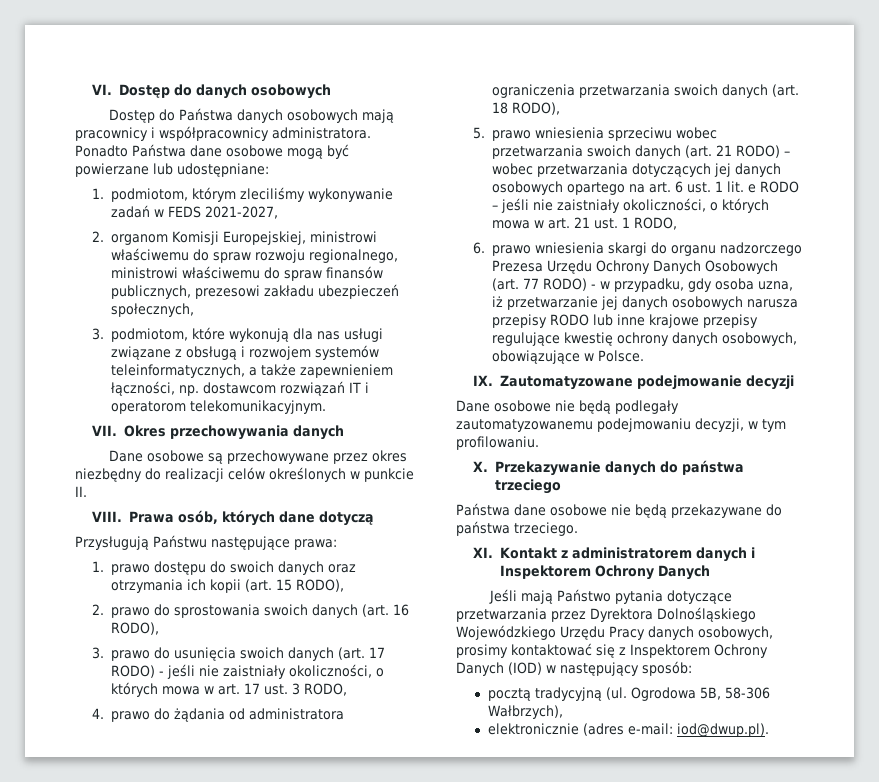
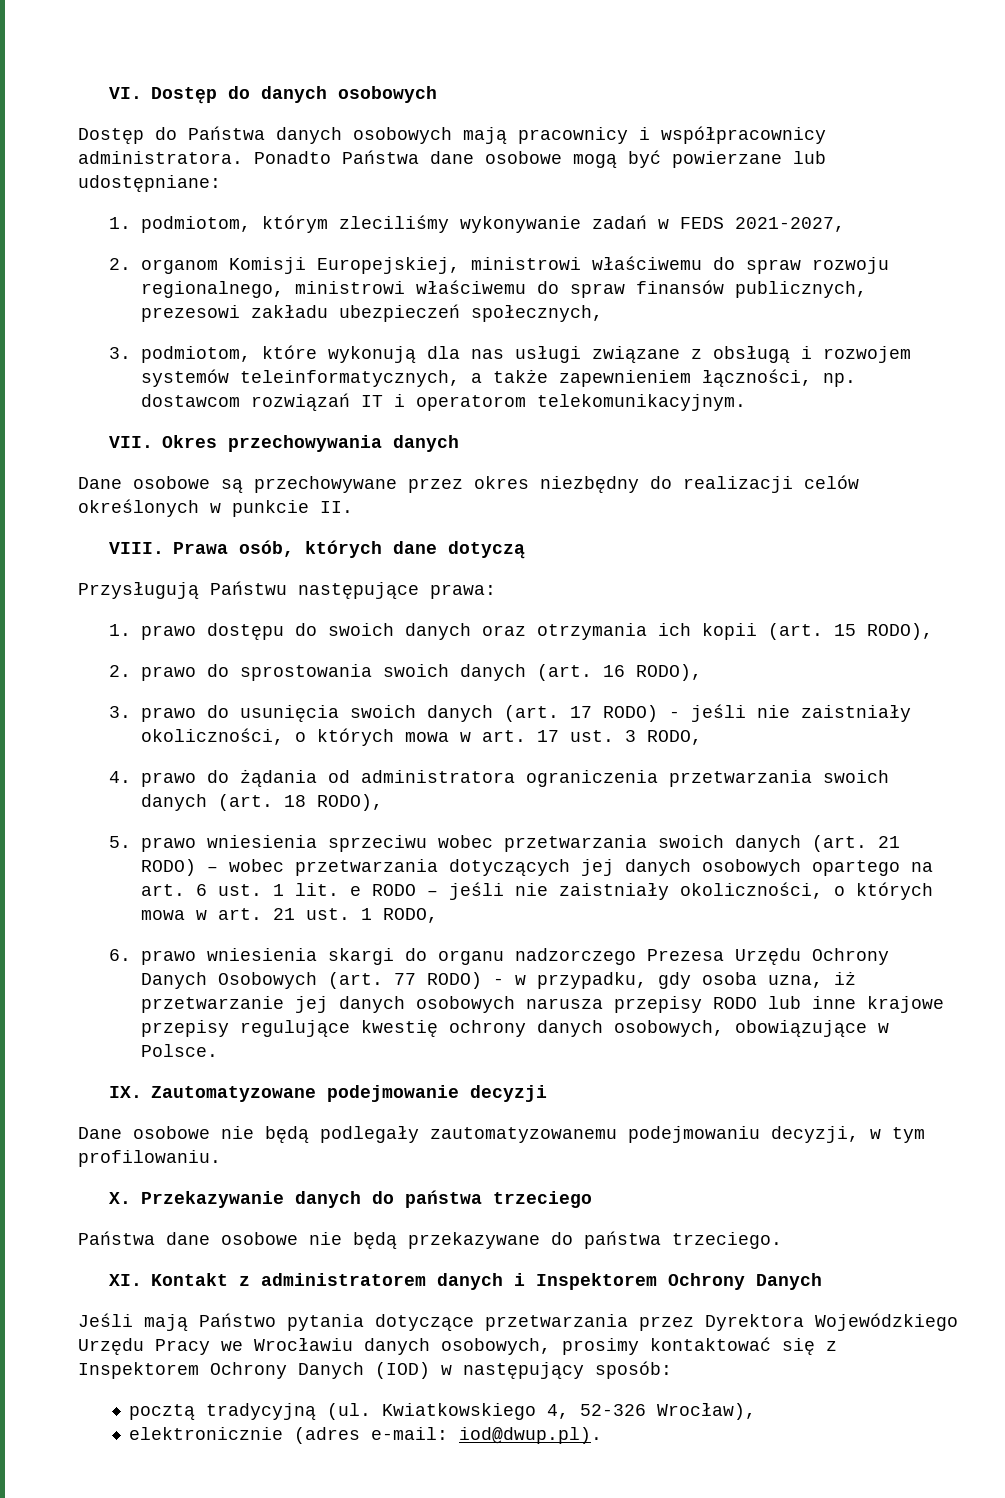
- Jeśli mają Państwo pytania dotyczące przetwarzania przez Dyrektora Dolnośląskiego Wojewódzkiego Urzędu Pracy danych osobowych, prosimy kontaktować się z Inspektorem Ochrony Danych (IOD) w następujący sposób:
+ Jeśli mają Państwo pytania dotyczące przetwarzania przez Dyrektora Wojewódzkiego Urzędu Pracy we Wrocławiu danych osobowych, prosimy kontaktować się z Inspektorem Ochrony Danych (IOD) w następujący sposób:
- Ogrodowa 5B, 58-306 Wałbrzych),
+ Kwiatkowskiego 4, 52-326 Wrocław),

